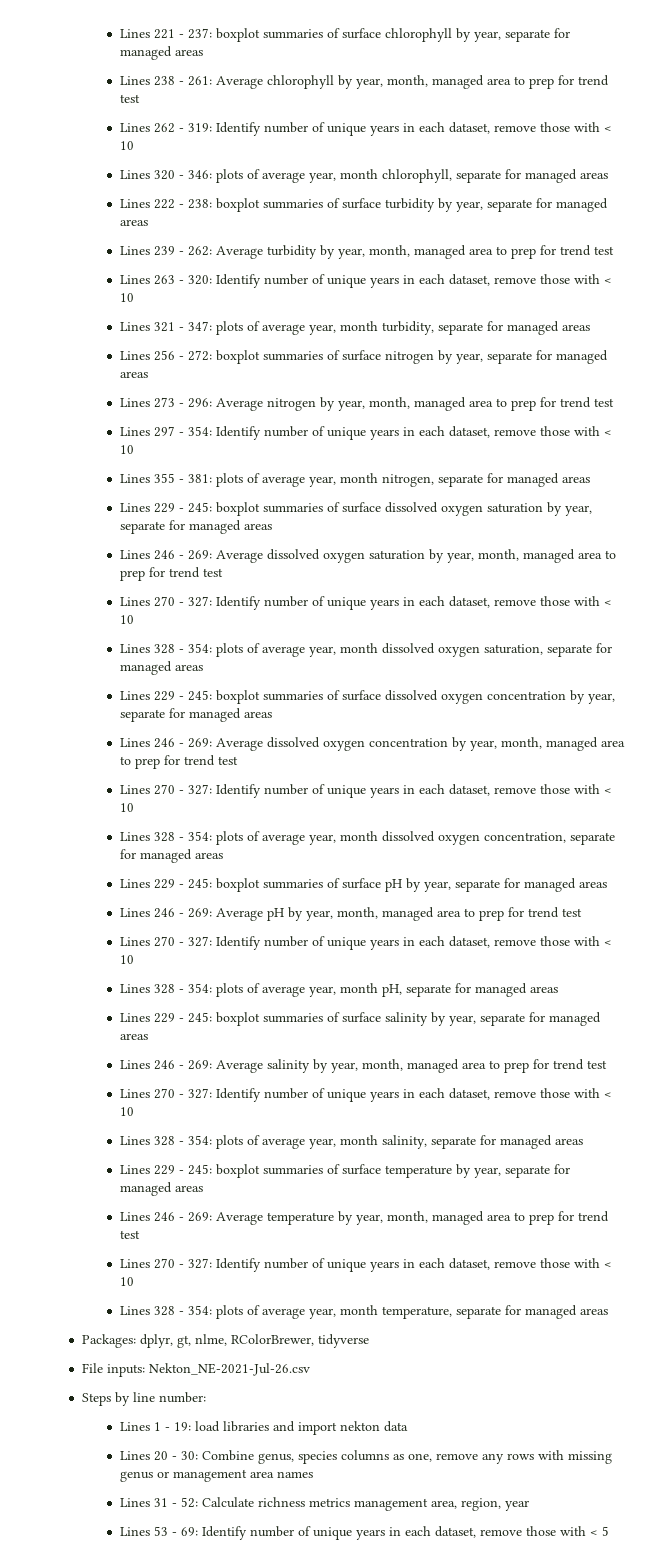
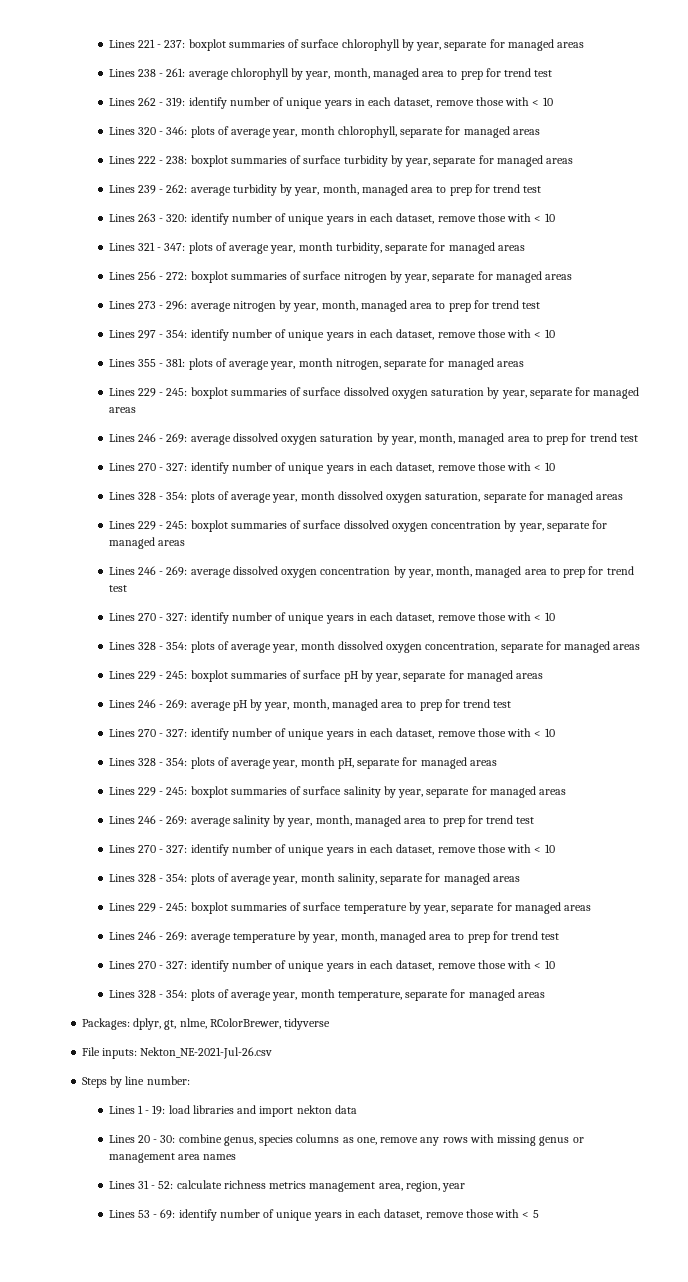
- Lines 238 - 261: Average chlorophyll by year, month, managed area to prep for trend test
+ Lines 238 - 261: average chlorophyll by year, month, managed area to prep for trend test
- Lines 262 - 319: Identify number of unique years in each dataset, remove those with < 10
+ Lines 262 - 319: identify number of unique years in each dataset, remove those with < 10
- Lines 239 - 262: Average turbidity by year, month, managed area to prep for trend test
+ Lines 239 - 262: average turbidity by year, month, managed area to prep for trend test
- Lines 263 - 320: Identify number of unique years in each dataset, remove those with < 10
+ Lines 263 - 320: identify number of unique years in each dataset, remove those with < 10
- Lines 273 - 296: Average nitrogen by year, month, managed area to prep for trend test
+ Lines 273 - 296: average nitrogen by year, month, managed area to prep for trend test
- Lines 297 - 354: Identify number of unique years in each dataset, remove those with < 10
+ Lines 297 - 354: identify number of unique years in each dataset, remove those with < 10
- Lines 246 - 269: Average dissolved oxygen saturation by year, month, managed area to prep for trend test
- Lines 270 - 327: Identify number of unique years in each dataset, remove those with < 10
+ Lines 246 - 269: average dissolved oxygen saturation by year, month, managed area to prep for trend test
+ Lines 270 - 327: identify number of unique years in each dataset, remove those with < 10
- Lines 246 - 269: Average dissolved oxygen concentration by year, month, managed area to prep for trend test
- Lines 270 - 327: Identify number of unique years in each dataset, remove those with < 10
+ Lines 246 - 269: average dissolved oxygen concentration by year, month, managed area to prep for trend test
+ Lines 270 - 327: identify number of unique years in each dataset, remove those with < 10
- Lines 246 - 269: Average pH by year, month, managed area to prep for trend test
- Lines 270 - 327: Identify number of unique years in each dataset, remove those with < 10
+ Lines 246 - 269: average pH by year, month, managed area to prep for trend test
+ Lines 270 - 327: identify number of unique years in each dataset, remove those with < 10
- Lines 246 - 269: Average salinity by year, month, managed area to prep for trend test
- Lines 270 - 327: Identify number of unique years in each dataset, remove those with < 10
+ Lines 246 - 269: average salinity by year, month, managed area to prep for trend test
+ Lines 270 - 327: identify number of unique years in each dataset, remove those with < 10
- Lines 246 - 269: Average temperature by year, month, managed area to prep for trend test
- Lines 270 - 327: Identify number of unique years in each dataset, remove those with < 10
+ Lines 246 - 269: average temperature by year, month, managed area to prep for trend test
+ Lines 270 - 327: identify number of unique years in each dataset, remove those with < 10
- Lines 20 - 30: Combine genus, species columns as one, remove any rows with missing genus or management area names
+ Lines 20 - 30: combine genus, species columns as one, remove any rows with missing genus or management area names
- Lines 31 - 52: Calculate richness metrics management area, region, year
+ Lines 31 - 52: calculate richness metrics management area, region, year
- Lines 53 - 69: Identify number of unique years in each dataset, remove those with < 5
+ Lines 53 - 69: identify number of unique years in each dataset, remove those with < 5

